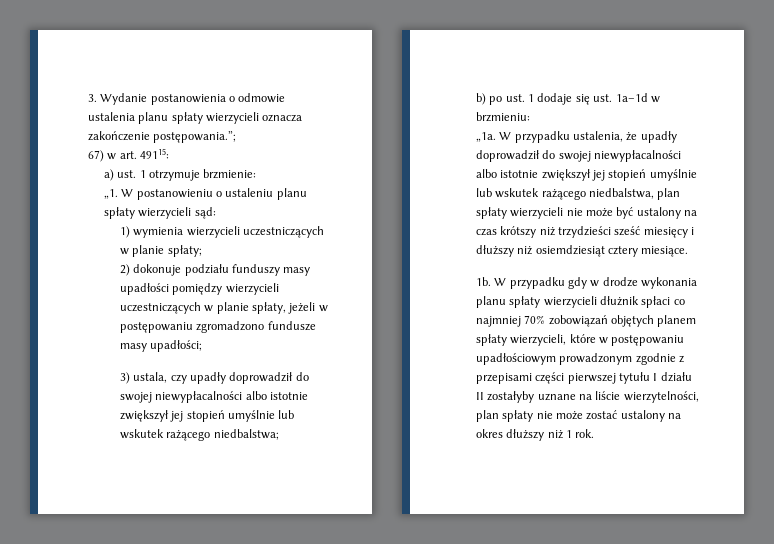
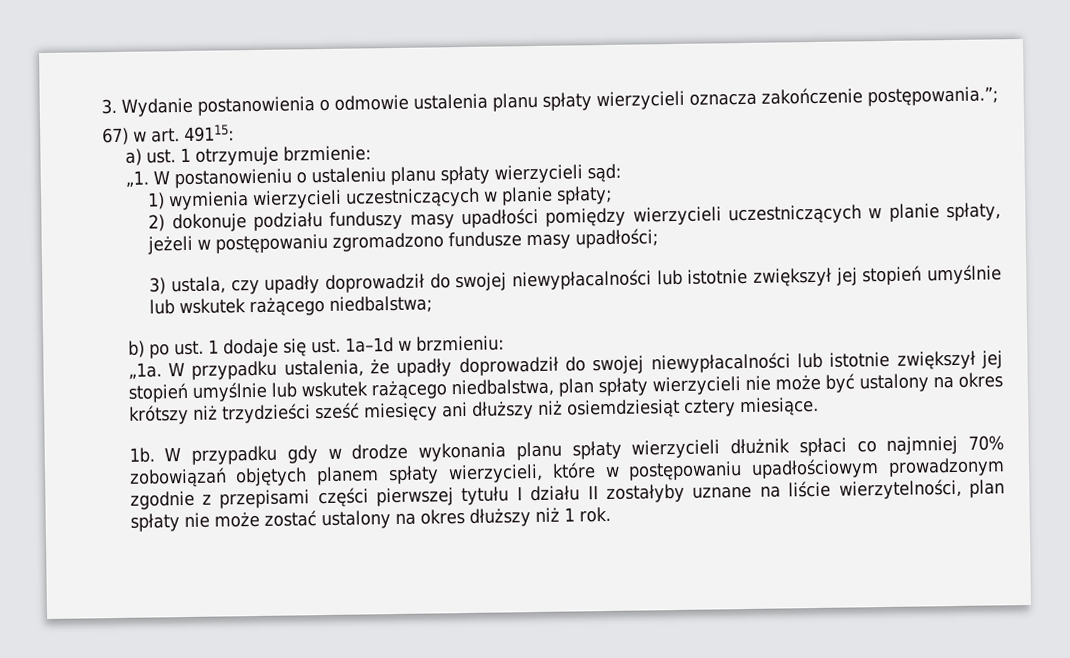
- 3) ustala, czy upadły doprowadził do swojej niewypłacalności albo istotnie zwiększył jej stopień umyślnie lub wskutek rażącego niedbalstwa;
+ 3) ustala, czy upadły doprowadził do swojej niewypłacalności lub istotnie zwiększył jej stopień umyślnie lub wskutek rażącego niedbalstwa;
- W przypadku ustalenia, że upadły doprowadził do swojej niewypłacalności albo istotnie zwiększył jej stopień umyślnie lub wskutek rażącego niedbalstwa, plan spłaty wierzycieli nie może być ustalony na czas krótszy niż trzydzieści sześć miesięcy i dłuższy niż osiemdziesiąt cztery miesiące.
+ W przypadku ustalenia, że upadły doprowadził do swojej niewypłacalności lub istotnie zwiększył jej stopień umyślnie lub wskutek rażącego niedbalstwa, plan spłaty wierzycieli nie może być ustalony na okres krótszy niż trzydzieści sześć miesięcy ani dłuższy niż osiemdziesiąt cztery miesiące.

